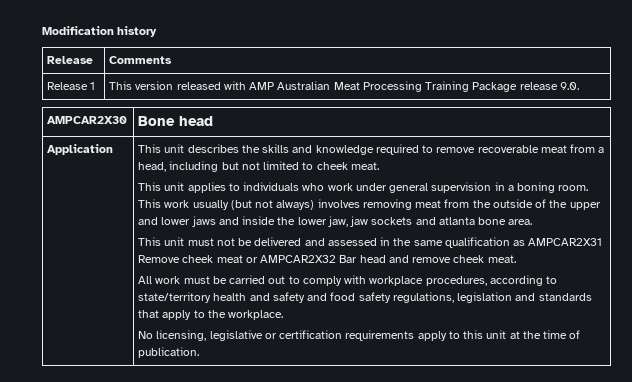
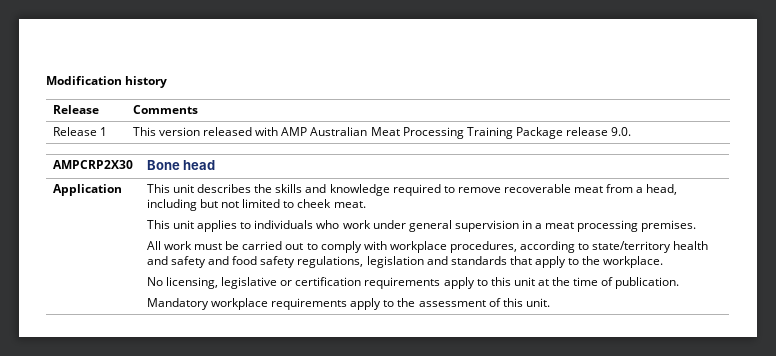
- AMPCAR2X30 | Bone head
+ AMPCRP2X30 | Bone head
- This unit applies to individuals who work under general supervision in a boning room. This work usually (but not always) involves removing meat from the outside of the upper and lower jaws and inside the lower jaw, jaw sockets and atlanta bone area.
- This unit must not be delivered and assessed in the same qualification as AMPCAR2X31 Remove cheek meat or AMPCAR2X32 Bar head and remove cheek meat.
+ This unit applies to individuals who work under general supervision in a meat processing premises.
+ Mandatory workplace requirements apply to the assessment of this unit.

